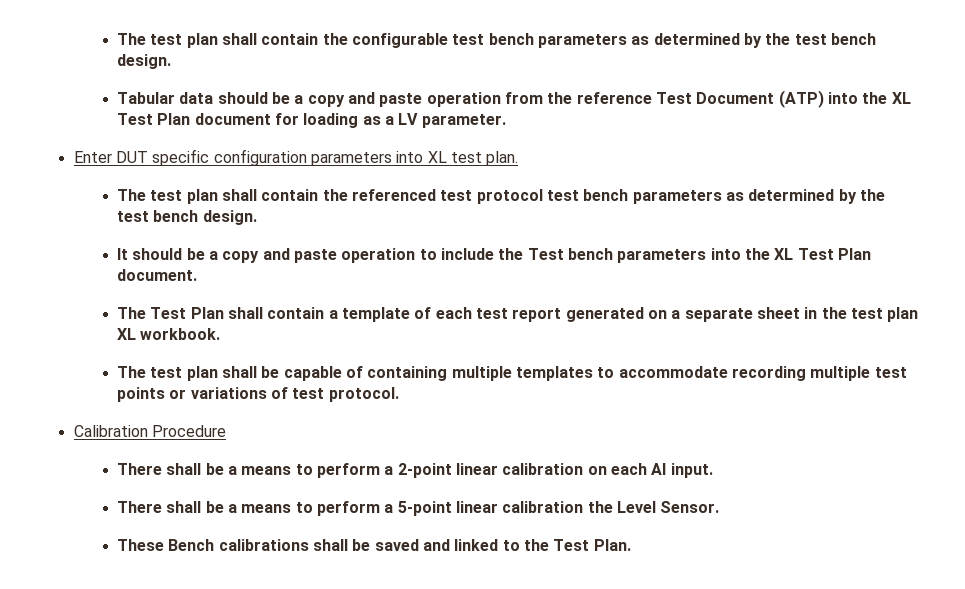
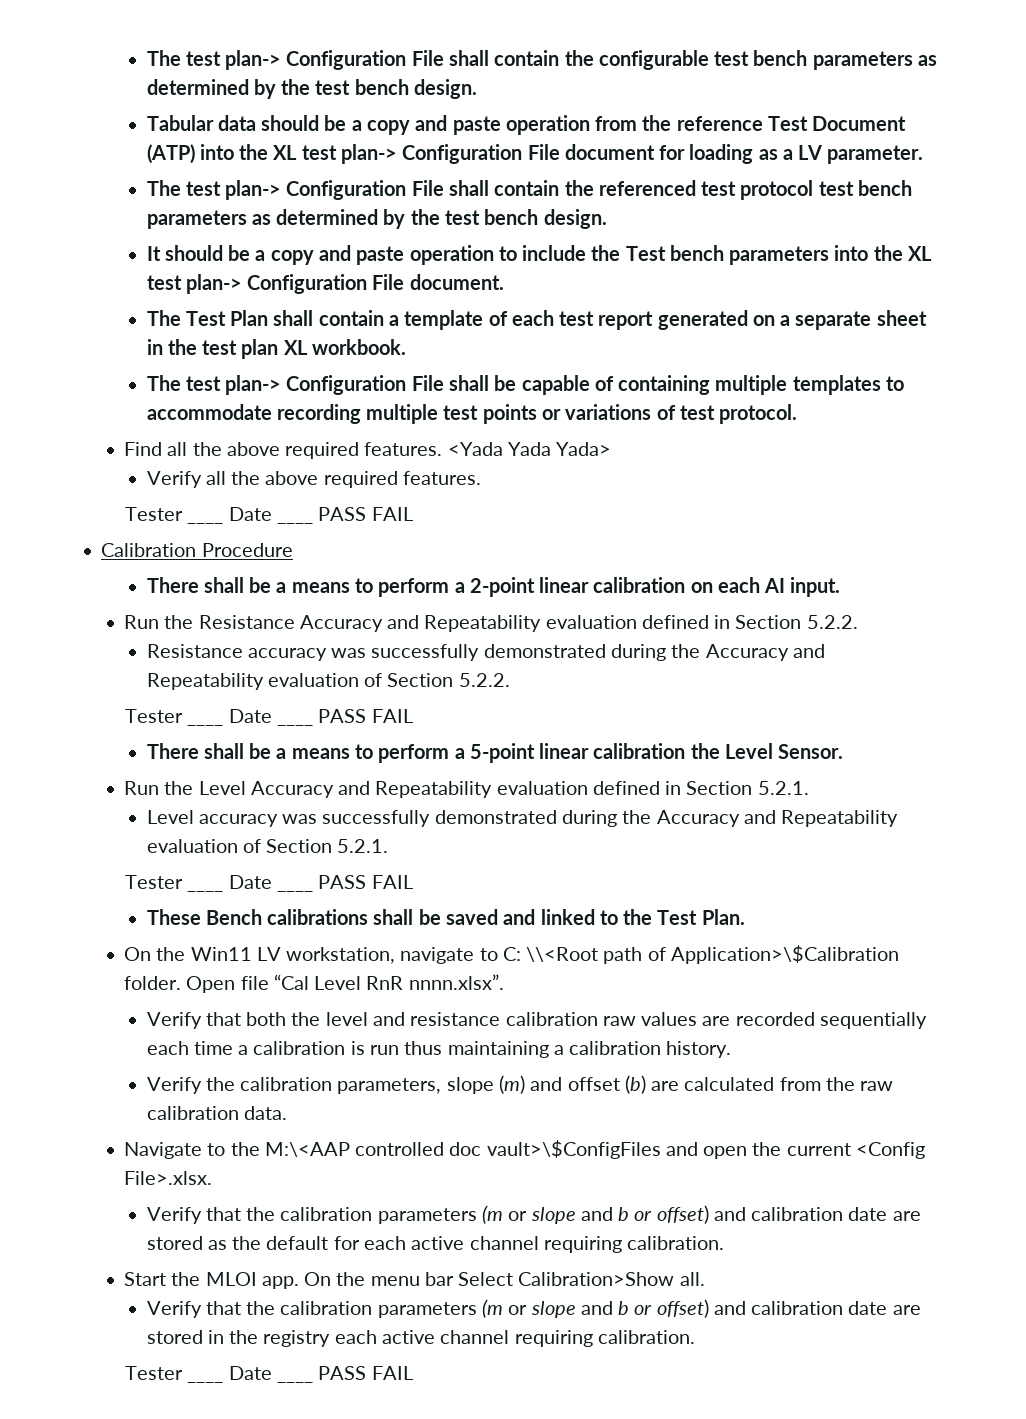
- The test plan shall contain the configurable test bench parameters as determined by the test bench design.
+ The test plan-> Configuration File shall contain the configurable test bench parameters as determined by the test bench design.
- Tabular data should be a copy and paste operation from the reference Test Document (ATP) into the XL Test Plan document for loading as a LV parameter.
+ Tabular data should be a copy and paste operation from the reference Test Document (ATP) into the XL test plan-> Configuration File document for loading as a LV parameter.
- Enter DUT specific configuration parameters into XL test plan.
- The test plan shall contain the referenced test protocol test bench parameters as determined by the test bench design.
+ The test plan-> Configuration File shall contain the referenced test protocol test bench parameters as determined by the test bench design.
- It should be a copy and paste operation to include the Test bench parameters into the XL Test Plan document.
+ It should be a copy and paste operation to include the Test bench parameters into the XL test plan-> Configuration File document.
- The test plan shall be capable of containing multiple templates to accommodate recording multiple test points or variations of test protocol.
+ The test plan-> Configuration File shall be capable of containing multiple templates to accommodate recording multiple test points or variations of test protocol.
+ Find all the above required features. <Yada Yada Yada>
+ Verify all the above required features.
+ Tester ____ Date ____ PASS FAIL
+ Run the Resistance Accuracy and Repeatability evaluation defined in Section 5.2.2.
+ Resistance accuracy was successfully demonstrated during the Accuracy and Repeatability evaluation of Section 5.2.2.
+ Tester ____ Date ____ PASS FAIL
+ Run the Level Accuracy and Repeatability evaluation defined in Section 5.2.1.
+ Level accuracy was successfully demonstrated during the Accuracy and Repeatability evaluation of Section 5.2.1.
+ Tester ____ Date ____ PASS FAIL
+ On the Win11 LV workstation, navigate to C: \\<Root path of Application>\$Calibration folder. Open file “Cal Level RnR nnnn.xlsx”.
+ Verify that both the level and resistance calibration raw values are recorded sequentially each time a calibration is run thus maintaining a calibration history.
+ Verify the calibration parameters, slope (m) and offset (b) are calculated from the raw calibration data.
+ Navigate to the M:\<AAP controlled doc vault>\$ConfigFiles and open the current <Config File>.xlsx.
+ Verify that the calibration parameters (m or slope and b or offset) and calibration date are stored as the default for each active channel requiring calibration.
+ Start the MLOI app. On the menu bar Select Calibration>Show all.
+ Verify that the calibration parameters (m or slope and b or offset) and calibration date are stored in the registry each active channel requiring calibration.
+ Tester ____ Date ____ PASS FAIL

